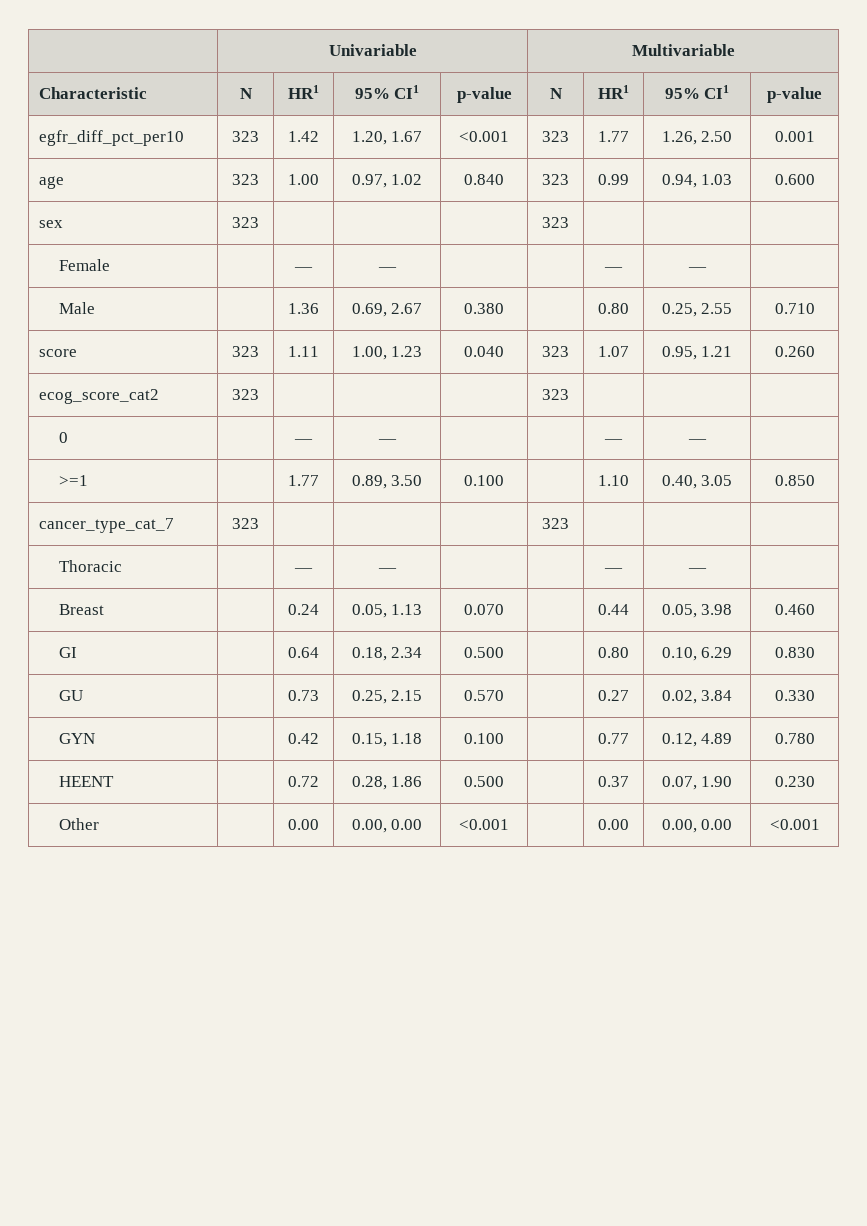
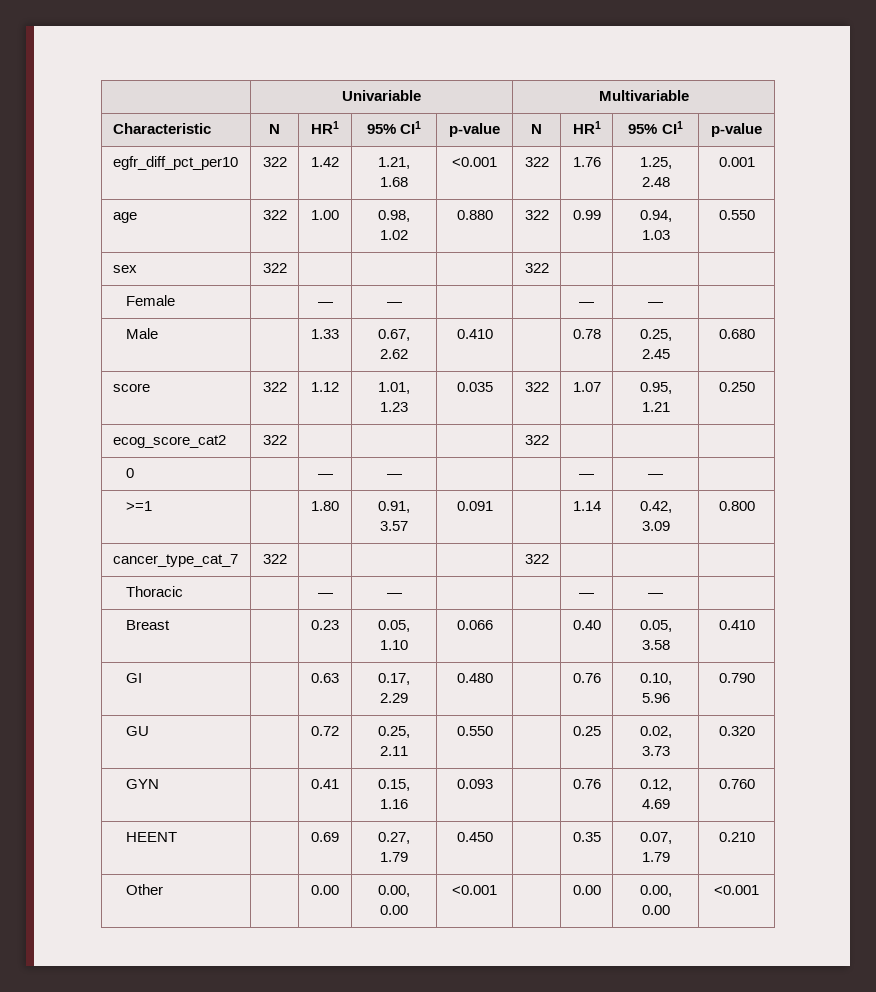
- egfr_diff_pct_per10 | 323 | 1.42 | 1.20, 1.67 | <0.001 | 323 | 1.77 | 1.26, 2.50 | 0.001
+ egfr_diff_pct_per10 | 322 | 1.42 | 1.21, 1.68 | <0.001 | 322 | 1.76 | 1.25, 2.48 | 0.001
- age | 323 | 1.00 | 0.97, 1.02 | 0.840 | 323 | 0.99 | 0.94, 1.03 | 0.600
+ age | 322 | 1.00 | 0.98, 1.02 | 0.880 | 322 | 0.99 | 0.94, 1.03 | 0.550
- sex | 323 | | | | 323 | | |
+ sex | 322 | | | | 322 | | |
- Male | | 1.36 | 0.69, 2.67 | 0.380 | | 0.80 | 0.25, 2.55 | 0.710
+ Male | | 1.33 | 0.67, 2.62 | 0.410 | | 0.78 | 0.25, 2.45 | 0.680
- score | 323 | 1.11 | 1.00, 1.23 | 0.040 | 323 | 1.07 | 0.95, 1.21 | 0.260
+ score | 322 | 1.12 | 1.01, 1.23 | 0.035 | 322 | 1.07 | 0.95, 1.21 | 0.250
- ecog_score_cat2 | 323 | | | | 323 | | |
+ ecog_score_cat2 | 322 | | | | 322 | | |
- >=1 | | 1.77 | 0.89, 3.50 | 0.100 | | 1.10 | 0.40, 3.05 | 0.850
+ >=1 | | 1.80 | 0.91, 3.57 | 0.091 | | 1.14 | 0.42, 3.09 | 0.800
- cancer_type_cat_7 | 323 | | | | 323 | | |
+ cancer_type_cat_7 | 322 | | | | 322 | | |
- Breast | | 0.24 | 0.05, 1.13 | 0.070 | | 0.44 | 0.05, 3.98 | 0.460
+ Breast | | 0.23 | 0.05, 1.10 | 0.066 | | 0.40 | 0.05, 3.58 | 0.410
- GI | | 0.64 | 0.18, 2.34 | 0.500 | | 0.80 | 0.10, 6.29 | 0.830
+ GI | | 0.63 | 0.17, 2.29 | 0.480 | | 0.76 | 0.10, 5.96 | 0.790
- GU | | 0.73 | 0.25, 2.15 | 0.570 | | 0.27 | 0.02, 3.84 | 0.330
+ GU | | 0.72 | 0.25, 2.11 | 0.550 | | 0.25 | 0.02, 3.73 | 0.320
- GYN | | 0.42 | 0.15, 1.18 | 0.100 | | 0.77 | 0.12, 4.89 | 0.780
+ GYN | | 0.41 | 0.15, 1.16 | 0.093 | | 0.76 | 0.12, 4.69 | 0.760
- HEENT | | 0.72 | 0.28, 1.86 | 0.500 | | 0.37 | 0.07, 1.90 | 0.230
+ HEENT | | 0.69 | 0.27, 1.79 | 0.450 | | 0.35 | 0.07, 1.79 | 0.210

